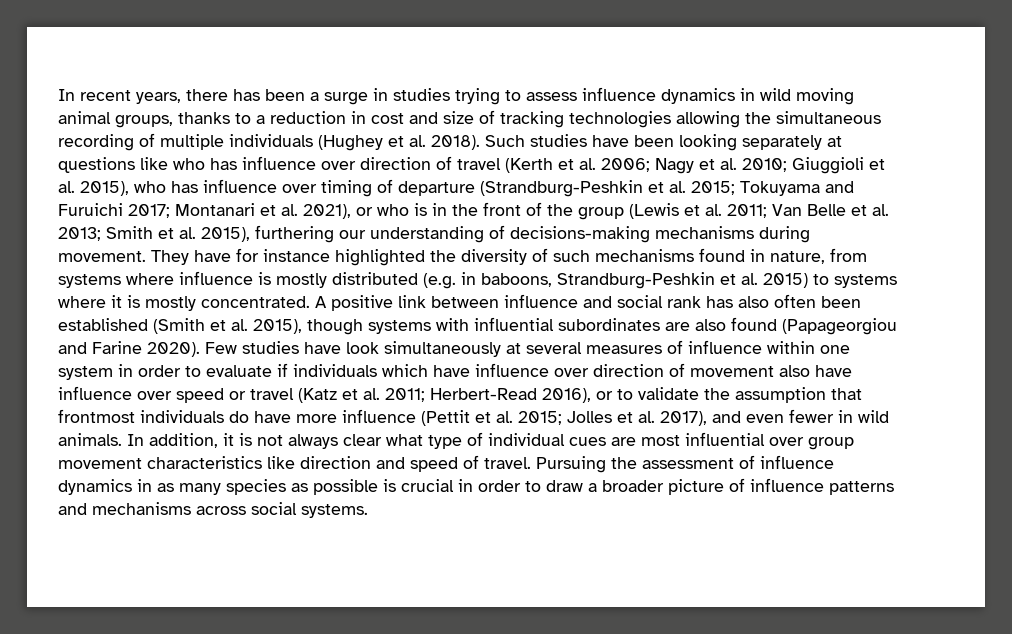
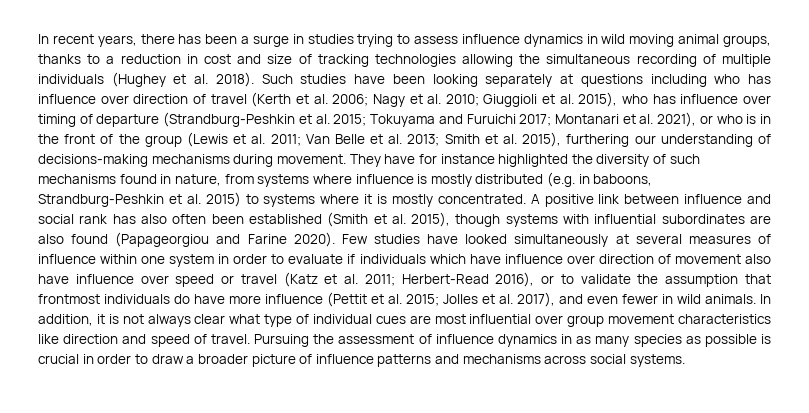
- Such studies have been looking separately at questions like who has influence over direction of travel (Kerth et al. 2006;
+ Such studies have been looking separately at questions including who has influence over direction of travel (Kerth et al. 2006;
- Few studies have look simultaneously at several measures of influence within one system in order to evaluate if individuals which have influence over direction of movement also have influence over speed or travel (Katz et al. 2011;
+ Few studies have looked simultaneously at several measures of influence within one system in order to evaluate if individuals which have influence over direction of movement also have influence over speed or travel (Katz et al. 2011;

